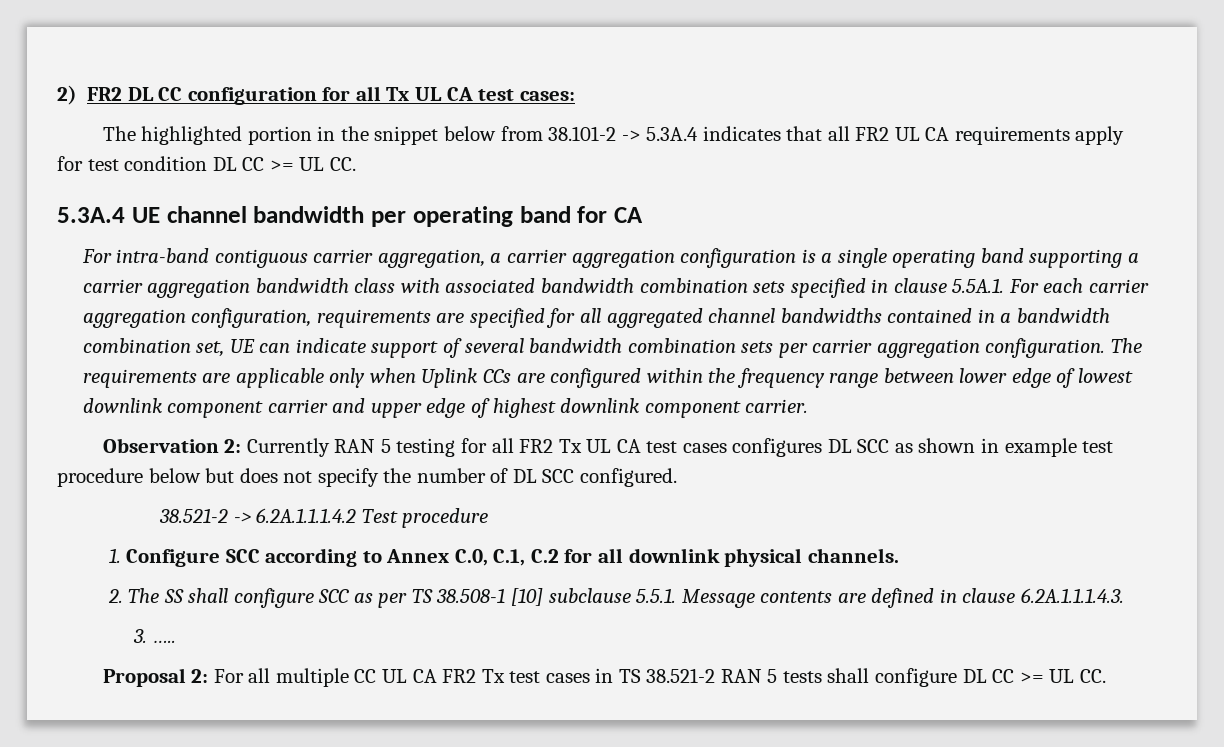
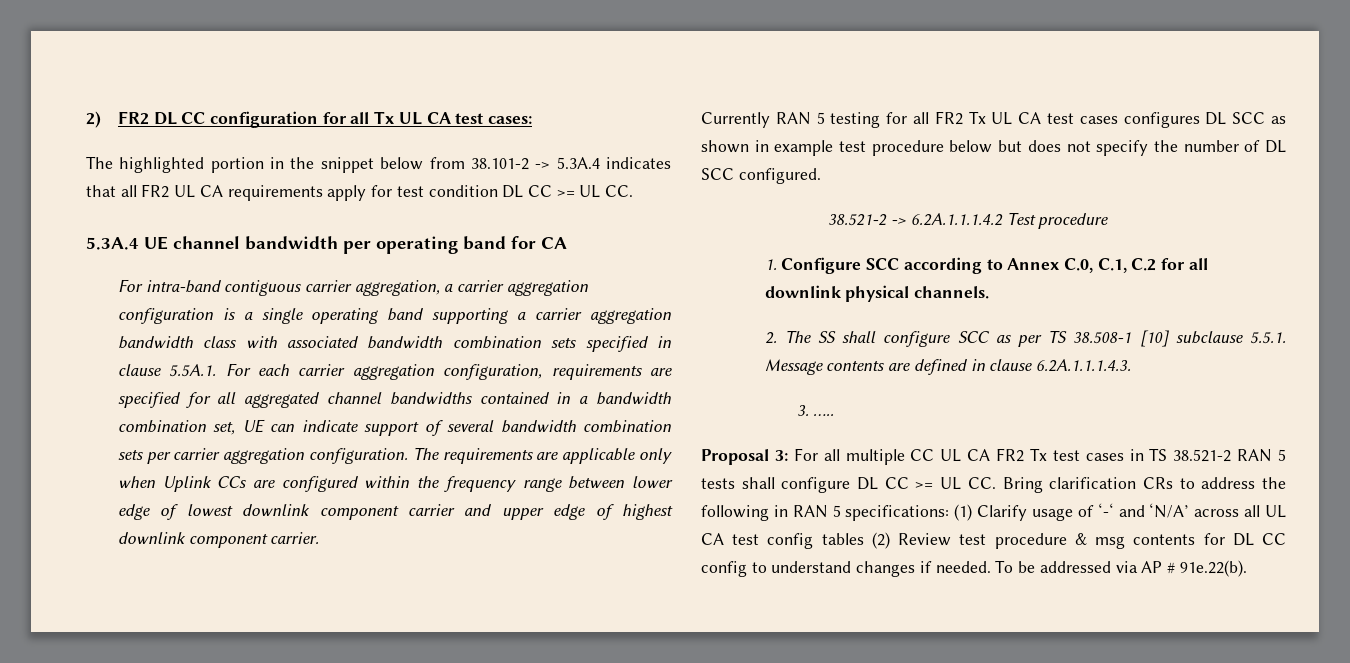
- Observation 2: Currently RAN 5 testing for all FR2 Tx UL CA test cases configures DL SCC as shown in example test procedure below but does not specify the number of DL SCC configured.
+ Currently RAN 5 testing for all FR2 Tx UL CA test cases configures DL SCC as shown in example test procedure below but does not specify the number of DL SCC configured.
- Proposal 2: For all multiple CC UL CA FR2 Tx test cases in TS 38.521-2 RAN 5 tests shall configure DL CC >= UL CC.
+ Proposal 3: For all multiple CC UL CA FR2 Tx test cases in TS 38.521-2 RAN 5 tests shall configure DL CC >= UL CC. Bring clarification CRs to address the following in RAN 5 specifications: (1) Clarify usage of ‘-‘ and ‘N/A’ across all UL CA test config tables (2) Review test procedure & msg contents for DL CC config to understand changes if needed. To be addressed via AP # 91e.22(b).

